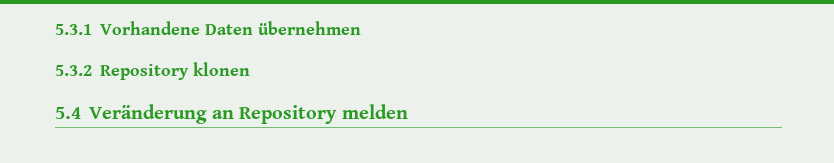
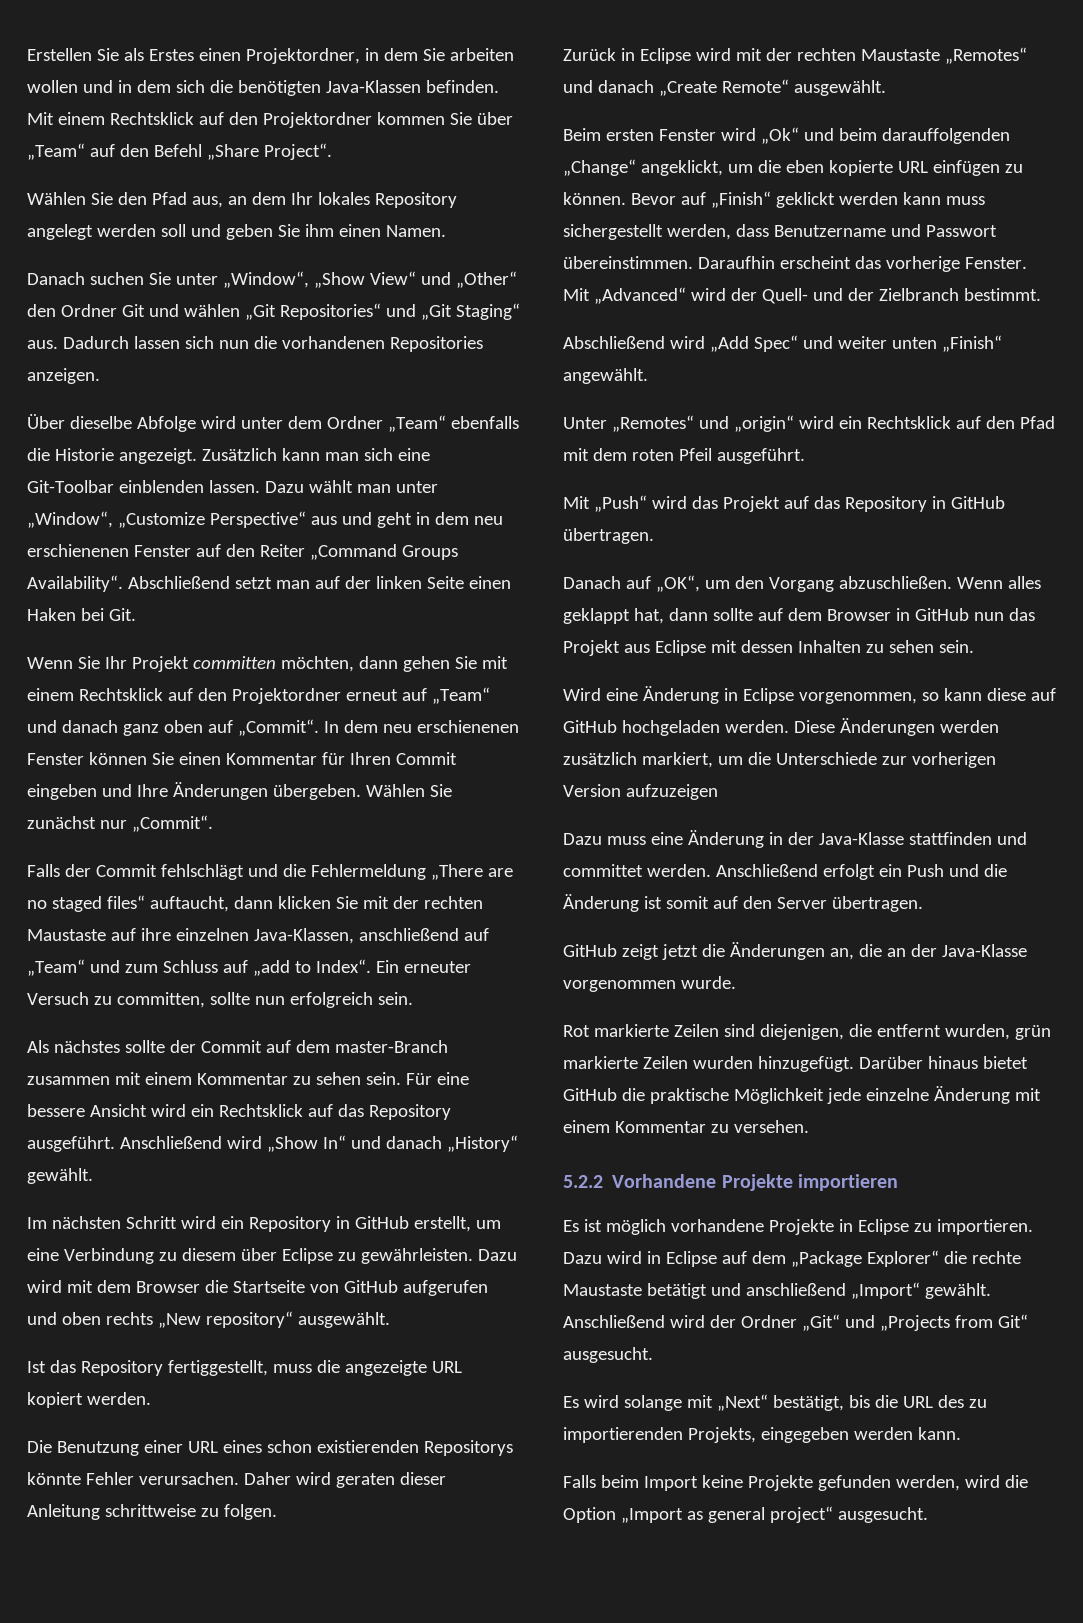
- 5.3.1 Vorhandene Daten übernehmen
- 5.3.2 Repository klonen
- 5.4 Veränderung an Repository melden
+ Erstellen Sie als Erstes einen Projektordner, in dem Sie arbeiten wollen und in dem sich die benötigten Java-Klassen befinden. Mit einem Rechtsklick auf den Projektordner kommen Sie über „Team“ auf den Befehl „Share Project“.
+ Wählen Sie den Pfad aus, an dem Ihr lokales Repository angelegt werden soll und geben Sie ihm einen Namen.
+ Danach suchen Sie unter „Window“, „Show View“ und „Other“ den Ordner Git und wählen „Git Repositories“ und „Git Staging“ aus. Dadurch lassen sich nun die vorhandenen Repositories anzeigen.
+ Über dieselbe Abfolge wird unter dem Ordner „Team“ ebenfalls die Historie angezeigt. Zusätzlich kann man sich eine Git-Toolbar einblenden lassen. Dazu wählt man unter „Window“, „Customize Perspective“ aus und geht in dem neu erschienenen Fenster auf den Reiter „Command Groups Availability“. Abschließend setzt man auf der linken Seite einen Haken bei Git.
+ Wenn Sie Ihr Projekt committen möchten, dann gehen Sie mit einem Rechtsklick auf den Projektordner erneut auf „Team“ und danach ganz oben auf „Commit“. In dem neu erschienenen Fenster können Sie einen Kommentar für Ihren Commit eingeben und Ihre Änderungen übergeben. Wählen Sie zunächst nur „Commit“.
+ Falls der Commit fehlschlägt und die Fehlermeldung „There are no staged files“ auftaucht, dann klicken Sie mit der rechten Maustaste auf ihre einzelnen Java-Klassen, anschließend auf „Team“ und zum Schluss auf „add to Index“. Ein erneuter Versuch zu committen, sollte nun erfolgreich sein.
+ Als nächstes sollte der Commit auf dem master-Branch zusammen mit einem Kommentar zu sehen sein. Für eine bessere Ansicht wird ein Rechtsklick auf das Repository ausgeführt. Anschließend wird „Show In“ und danach „History“ gewählt.
+ Im nächsten Schritt wird ein Repository in GitHub erstellt, um eine Verbindung zu diesem über Eclipse zu gewährleisten. Dazu wird mit dem Browser die Startseite von GitHub aufgerufen und oben rechts „New repository“ ausgewählt.
+ Ist das Repository fertiggestellt, muss die angezeigte URL kopiert werden.
+ Die Benutzung einer URL eines schon existierenden Repositorys könnte Fehler verursachen. Daher wird geraten dieser Anleitung schrittweise zu folgen.
+ Zurück in Eclipse wird mit der rechten Maustaste „Remotes“ und danach „Create Remote“ ausgewählt.
+ Beim ersten Fenster wird „Ok“ und beim darauffolgenden „Change“ angeklickt, um die eben kopierte URL einfügen zu können. Bevor auf „Finish“ geklickt werden kann muss sichergestellt werden, dass Benutzername und Passwort übereinstimmen. Daraufhin erscheint das vorherige Fenster. Mit „Advanced“ wird der Quell- und der Zielbranch bestimmt.
+ Abschließend wird „Add Spec“ und weiter unten „Finish“ angewählt.
+ Unter „Remotes“ und „origin“ wird ein Rechtsklick auf den Pfad mit dem roten Pfeil ausgeführt.
+ Mit „Push“ wird das Projekt auf das Repository in GitHub übertragen.
+ Danach auf „OK“, um den Vorgang abzuschließen. Wenn alles geklappt hat, dann sollte auf dem Browser in GitHub nun das Projekt aus Eclipse mit dessen Inhalten zu sehen sein.
+ Wird eine Änderung in Eclipse vorgenommen, so kann diese auf GitHub hochgeladen werden. Diese Änderungen werden zusätzlich markiert, um die Unterschiede zur vorherigen Version aufzuzeigen
+ Dazu muss eine Änderung in der Java-Klasse stattfinden und committet werden. Anschließend erfolgt ein Push und die Änderung ist somit auf den Server übertragen.
+ GitHub zeigt jetzt die Änderungen an, die an der Java-Klasse vorgenommen wurde.
+ Rot markierte Zeilen sind diejenigen, die entfernt wurden, grün markierte Zeilen wurden hinzugefügt. Darüber hinaus bietet GitHub die praktische Möglichkeit jede einzelne Änderung mit einem Kommentar zu versehen.
+ 5.2.2 Vorhandene Projekte importieren
+ Es ist möglich vorhandene Projekte in Eclipse zu importieren. Dazu wird in Eclipse auf dem „Package Explorer“ die rechte Maustaste betätigt und anschließend „Import“ gewählt. Anschließend wird der Ordner „Git“ und „Projects from Git“ ausgesucht.
+ Es wird solange mit „Next“ bestätigt, bis die URL des zu importierenden Projekts, eingegeben werden kann.
+ Falls beim Import keine Projekte gefunden werden, wird die Option „Import as general project“ ausgesucht.

